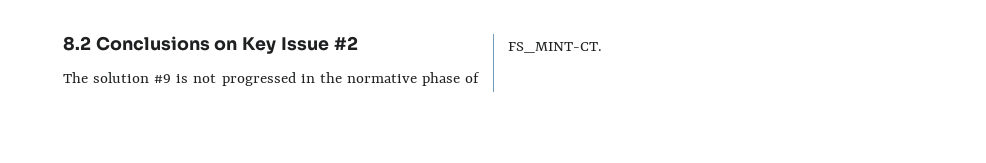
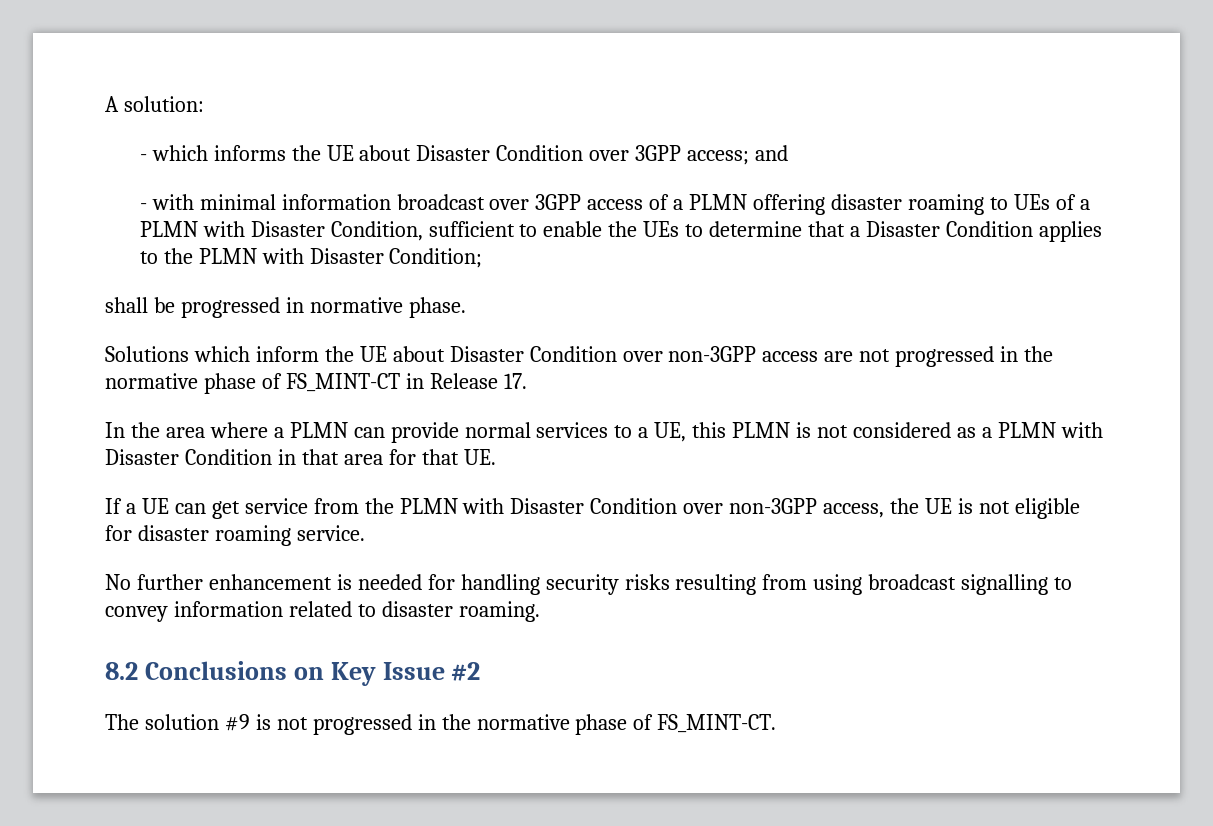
+ A solution:
+ - which informs the UE about Disaster Condition over 3GPP access; and
+ - with minimal information broadcast over 3GPP access of a PLMN offering disaster roaming to UEs of a PLMN with Disaster Condition, sufficient to enable the UEs to determine that a Disaster Condition applies to the PLMN with Disaster Condition;
+ shall be progressed in normative phase.
+ Solutions which inform the UE about Disaster Condition over non-3GPP access are not progressed in the normative phase of FS_MINT-CT in Release 17.
+ In the area where a PLMN can provide normal services to a UE, this PLMN is not considered as a PLMN with Disaster Condition in that area for that UE.
+ If a UE can get service from the PLMN with Disaster Condition over non-3GPP access, the UE is not eligible for disaster roaming service.
+ No further enhancement is needed for handling security risks resulting from using broadcast signalling to convey information related to disaster roaming.

